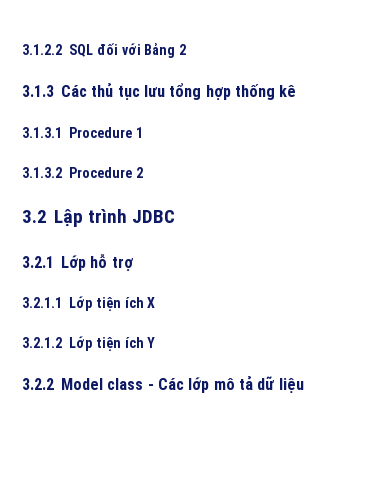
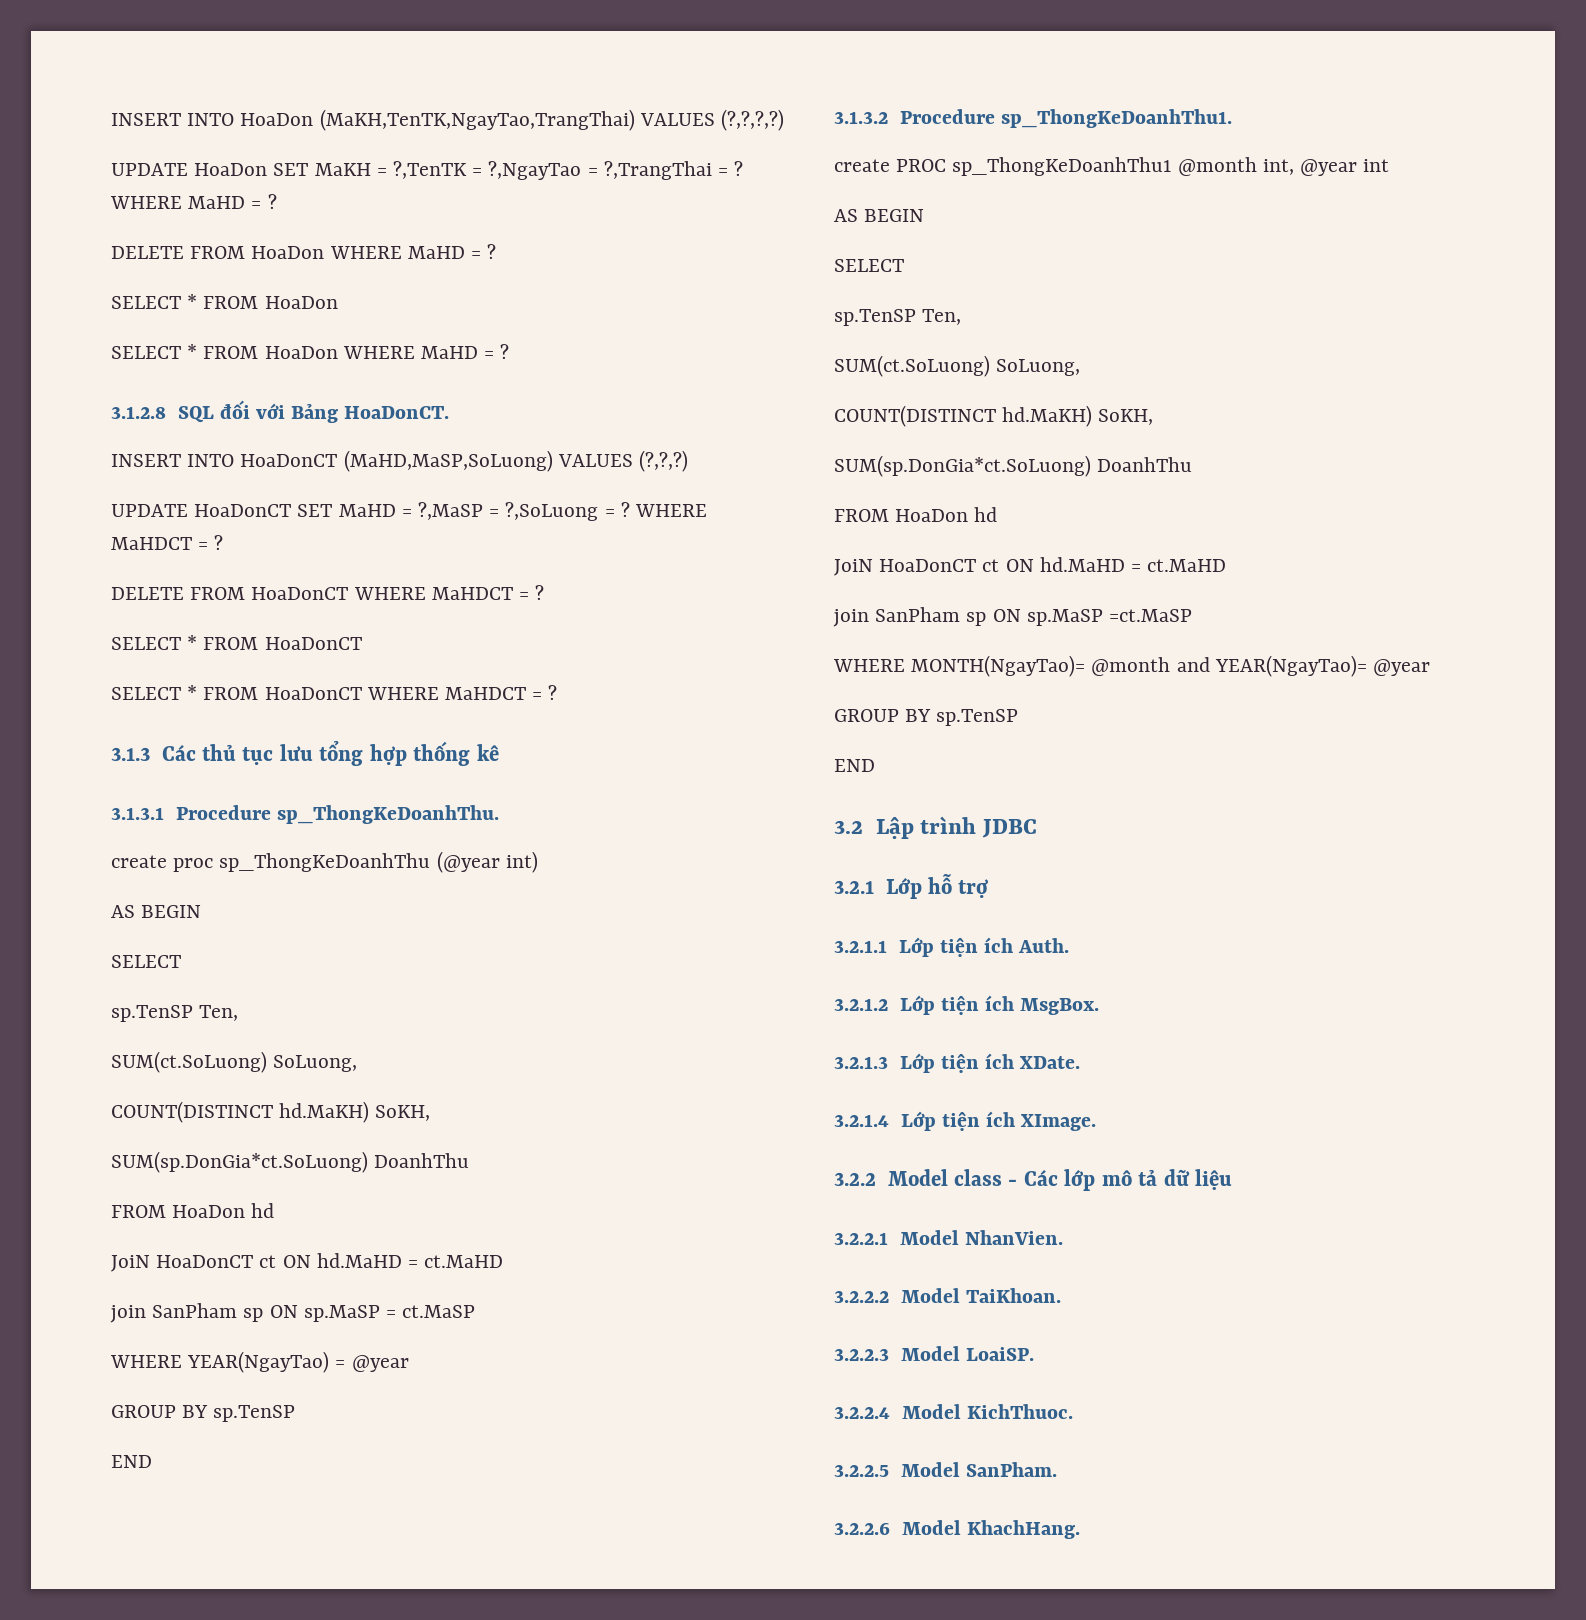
- 3.1.2.2 SQL đối với Bảng 2
+ INSERT INTO HoaDon (MaKH,TenTK,NgayTao,TrangThai) VALUES (?,?,?,?)
+ UPDATE HoaDon SET MaKH = ?,TenTK = ?,NgayTao = ?,TrangThai = ? WHERE MaHD = ?
+ DELETE FROM HoaDon WHERE MaHD = ?
+ SELECT * FROM HoaDon
+ SELECT * FROM HoaDon WHERE MaHD = ?
+ 3.1.2.8 SQL đối với Bảng HoaDonCT.
+ INSERT INTO HoaDonCT (MaHD,MaSP,SoLuong) VALUES (?,?,?)
+ UPDATE HoaDonCT SET MaHD = ?,MaSP = ?,SoLuong = ? WHERE MaHDCT = ?
+ DELETE FROM HoaDonCT WHERE MaHDCT = ?
+ SELECT * FROM HoaDonCT
+ SELECT * FROM HoaDonCT WHERE MaHDCT = ?
- 3.1.3.1 Procedure 1
- 3.1.3.2 Procedure 2
+ 3.1.3.1 Procedure sp_ThongKeDoanhThu.
+ create proc sp_ThongKeDoanhThu (@year int)
+ AS BEGIN
+ SELECT
+ sp.TenSP Ten,
+ SUM(ct.SoLuong) SoLuong,
+ COUNT(DISTINCT hd.MaKH) SoKH,
+ SUM(sp.DonGia*ct.SoLuong) DoanhThu
+ FROM HoaDon hd
+ JoiN HoaDonCT ct ON hd.MaHD = ct.MaHD
+ join SanPham sp ON sp.MaSP = ct.MaSP
+ WHERE YEAR(NgayTao) = @year
+ GROUP BY sp.TenSP
+ END
+ 3.1.3.2 Procedure sp_ThongKeDoanhThu1.
+ create PROC sp_ThongKeDoanhThu1 @month int, @year int
+ AS BEGIN
+ SELECT
+ sp.TenSP Ten,
+ SUM(ct.SoLuong) SoLuong,
+ COUNT(DISTINCT hd.MaKH) SoKH,
+ SUM(sp.DonGia*ct.SoLuong) DoanhThu
+ FROM HoaDon hd
+ JoiN HoaDonCT ct ON hd.MaHD = ct.MaHD
+ join SanPham sp ON sp.MaSP =ct.MaSP
+ WHERE MONTH(NgayTao)= @month and YEAR(NgayTao)= @year
+ GROUP BY sp.TenSP
+ END
- 3.2.1.1 Lớp tiện ích X
+ 3.2.1.1 Lớp tiện ích Auth.
- 3.2.1.2 Lớp tiện ích Y
+ 3.2.1.2 Lớp tiện ích MsgBox.
+ 3.2.1.3 Lớp tiện ích XDate.
+ 3.2.1.4 Lớp tiện ích XImage.
+ 3.2.2.1 Model NhanVien.
+ 3.2.2.2 Model TaiKhoan.
+ 3.2.2.3 Model LoaiSP.
+ 3.2.2.4 Model KichThuoc.
+ 3.2.2.5 Model SanPham.
+ 3.2.2.6 Model KhachHang.

